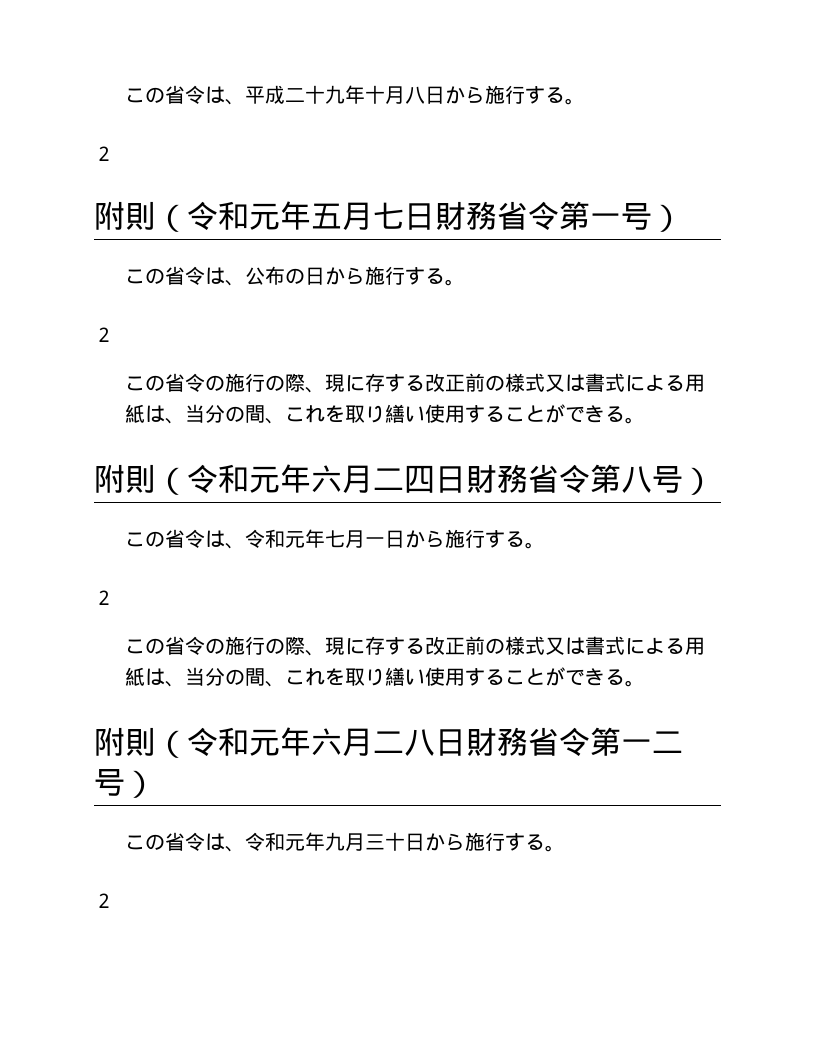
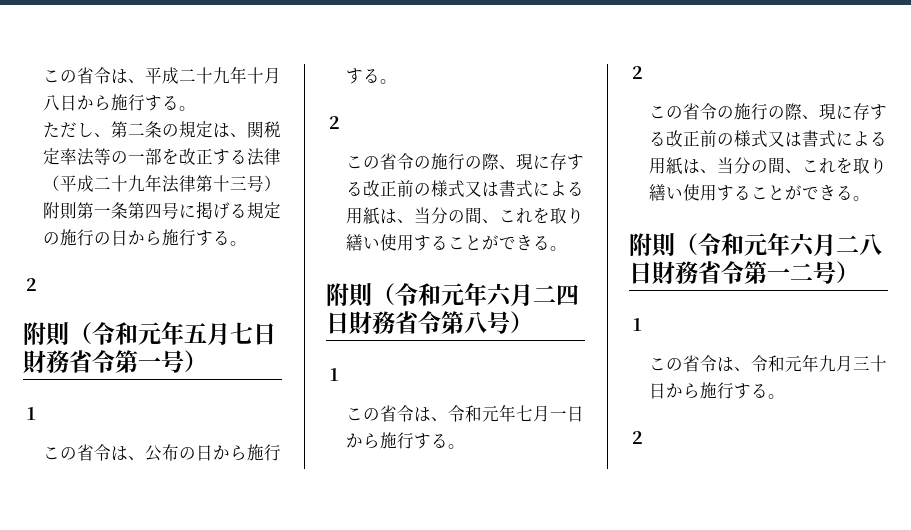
+ ただし、第二条の規定は、関税定率法等の一部を改正する法律（平成二十九年法律第十三号）附則第一条第四号に掲げる規定の施行の日から施行する。
  附則（令和元年五月七日財務省令第一号）
+ １
  附則（令和元年六月二四日財務省令第八号）
+ １
  附則（令和元年六月二八日財務省令第一二号）
+ １

